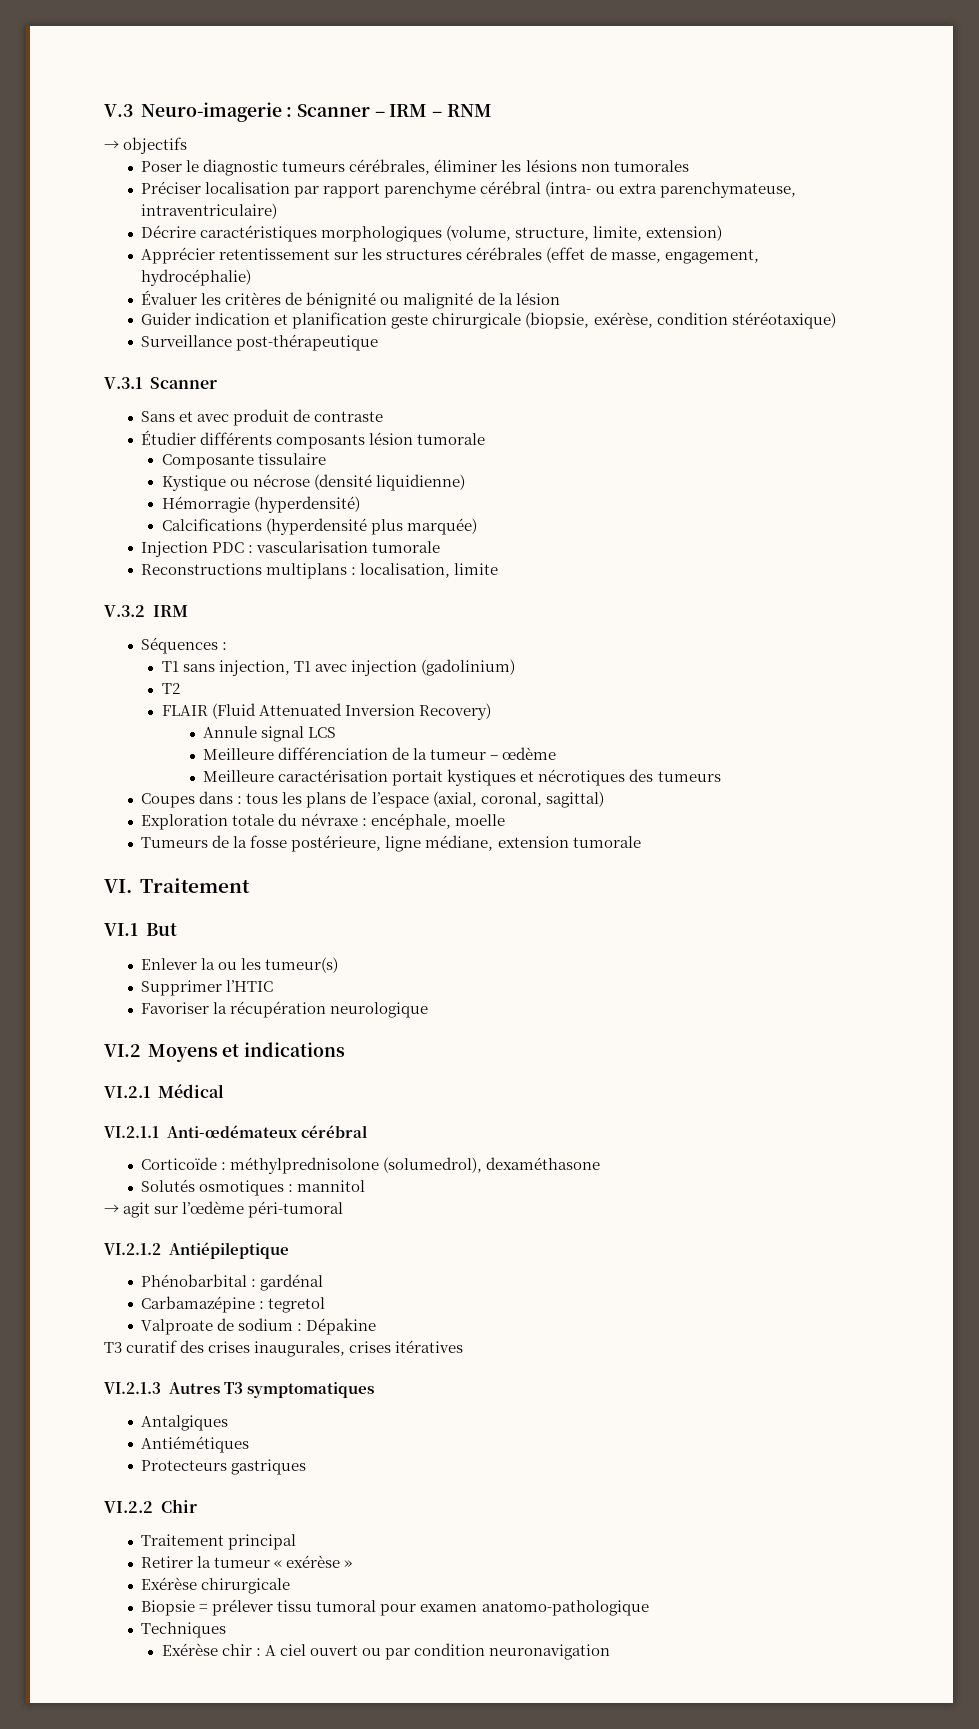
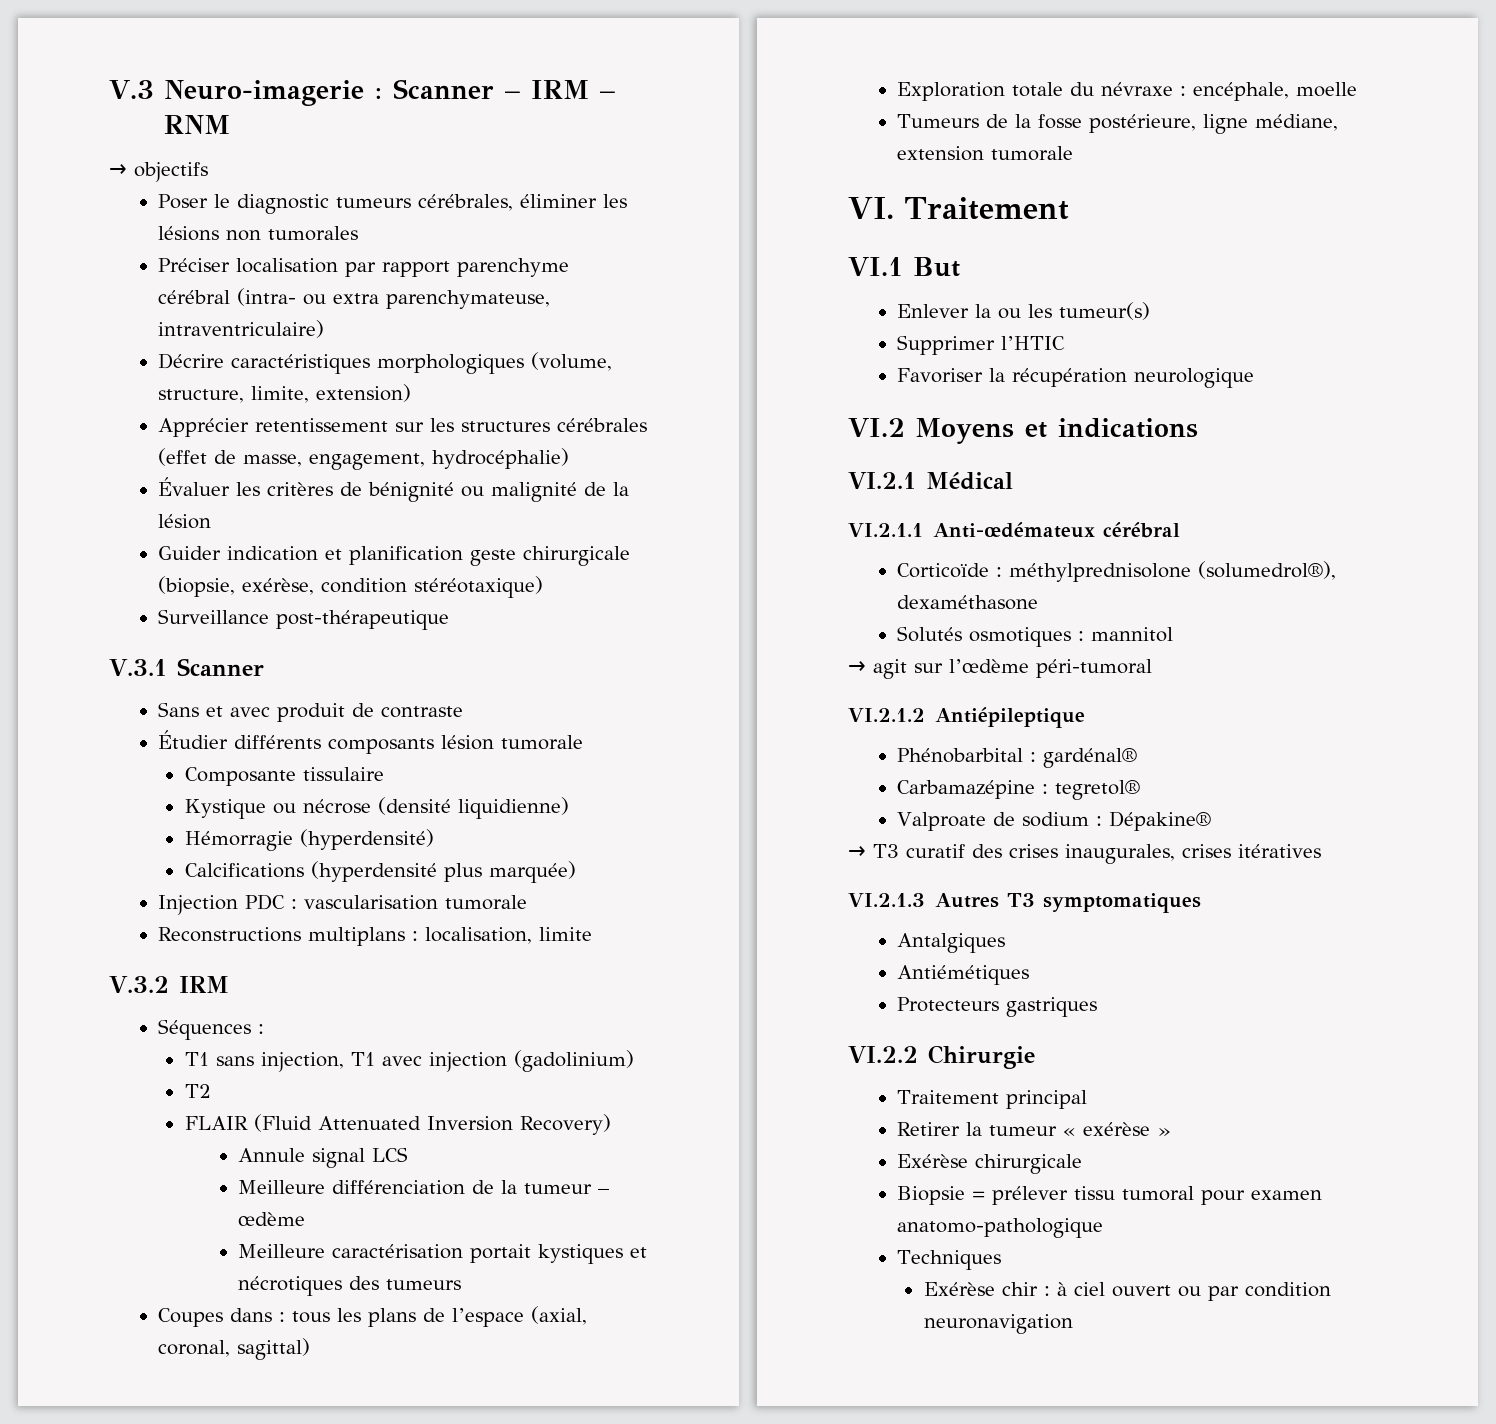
- Corticoïde : méthylprednisolone (solumedrol), dexaméthasone
+ Corticoïde : méthylprednisolone (solumedrol®), dexaméthasone
- Phénobarbital : gardénal
+ Phénobarbital : gardénal®
- Carbamazépine : tegretol
+ Carbamazépine : tegretol®
- Valproate de sodium : Dépakine
- T3 curatif des crises inaugurales, crises itératives
+ Valproate de sodium : Dépakine®
+ → T3 curatif des crises inaugurales, crises itératives
- VI.2.2 Chir
+ VI.2.2 Chirurgie
- Exérèse chir : A ciel ouvert ou par condition neuronavigation
+ Exérèse chir : à ciel ouvert ou par condition neuronavigation

